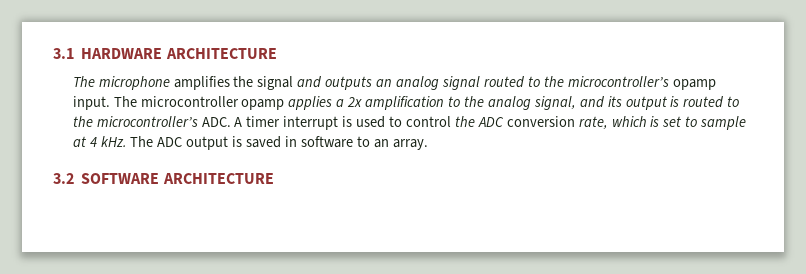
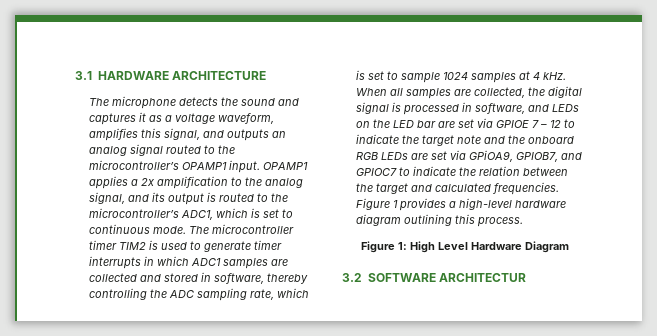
- The microphone amplifies the signal and outputs an analog signal routed to the microcontroller’s opamp input. The microcontroller opamp applies a 2x amplification to the analog signal, and its output is routed to the microcontroller’s ADC. A timer interrupt is used to control the ADC conversion rate, which is set to sample at 4 kHz.
+ The microphone detects the sound and captures it as a voltage waveform, amplifies this signal, and outputs an analog signal routed to the microcontroller’s OPAMP1 input. OPAMP1 applies a 2x amplification to the analog signal, and its output is routed to the microcontroller’s ADC1, which is set to continuous mode. The microcontroller timer TIM2 is used to generate timer interrupts in which ADC1 samples are collected and stored in software, thereby controlling the ADC sampling rate, which is set to sample 1024 samples at 4 kHz.
- The ADC output is saved in software to an array.
+ When all samples are collected, the digital signal is processed in software, and LEDs on the LED bar are set via GPIOE 7 – 12 to indicate the target note and the onboard RGB LEDs are set via GPiOA9, GPIOB7, and GPIOC7 to indicate the relation between the target and calculated frequencies. Figure 1 provides a high-level hardware diagram outlining this process.
+ Figure 1: High Level Hardware Diagram
- 3.2 SOFTWARE ARCHITECTURE
+ 3.2 SOFTWARE ARCHITECTUR

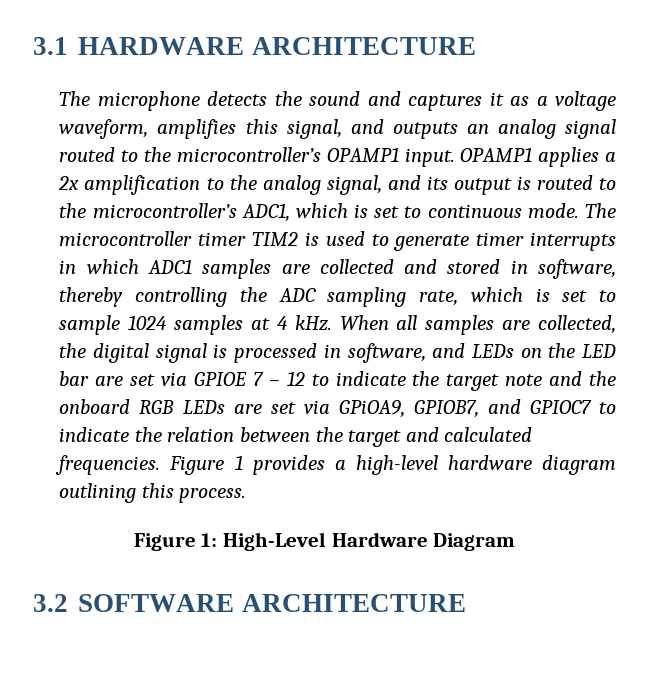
- Figure 1: High Level Hardware Diagram
+ Figure 1: High-Level Hardware Diagram
- 3.2 SOFTWARE ARCHITECTUR
+ 3.2 SOFTWARE ARCHITECTURE

